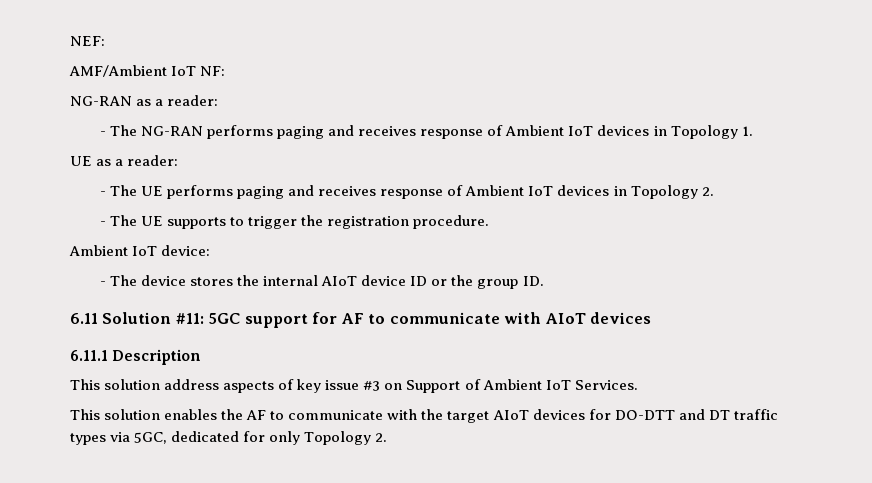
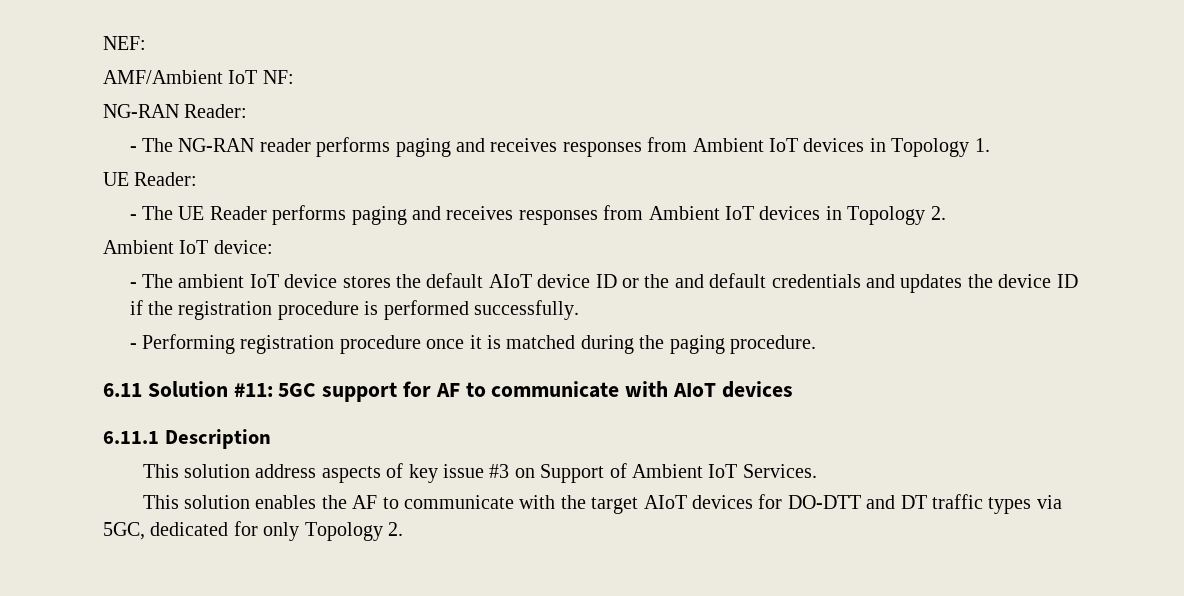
- NG-RAN as a reader:
+ NG-RAN Reader:
- - The NG-RAN performs paging and receives response of Ambient IoT devices in Topology 1.
+ - The NG-RAN reader performs paging and receives responses from Ambient IoT devices in Topology 1.
- UE as a reader:
- - The UE performs paging and receives response of Ambient IoT devices in Topology 2.
+ UE Reader:
+ - The UE Reader performs paging and receives responses from Ambient IoT devices in Topology 2.
- - The UE supports to trigger the registration procedure.
- - The device stores the internal AIoT device ID or the group ID.
+ - The ambient IoT device stores the default AIoT device ID or the and default credentials and updates the device ID if the registration procedure is performed successfully.
+ - Performing registration procedure once it is matched during the paging procedure.

